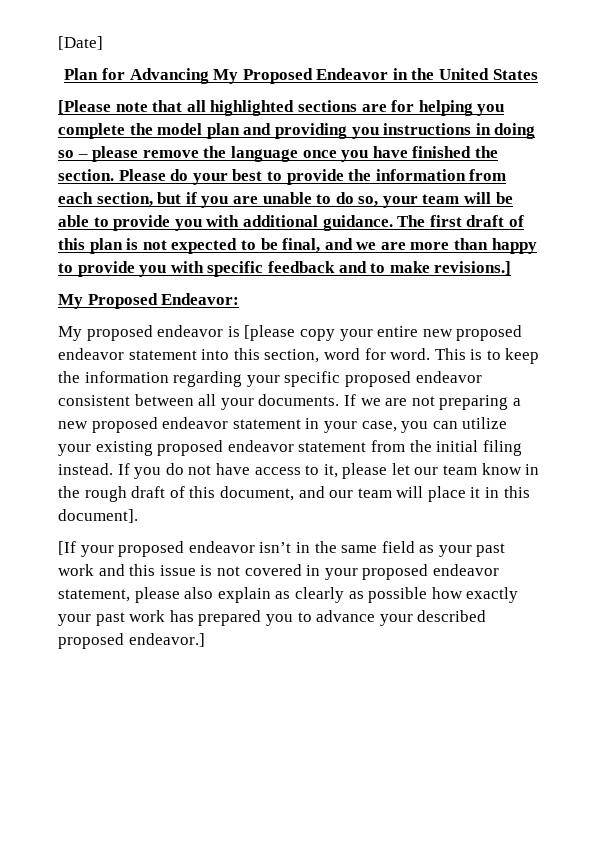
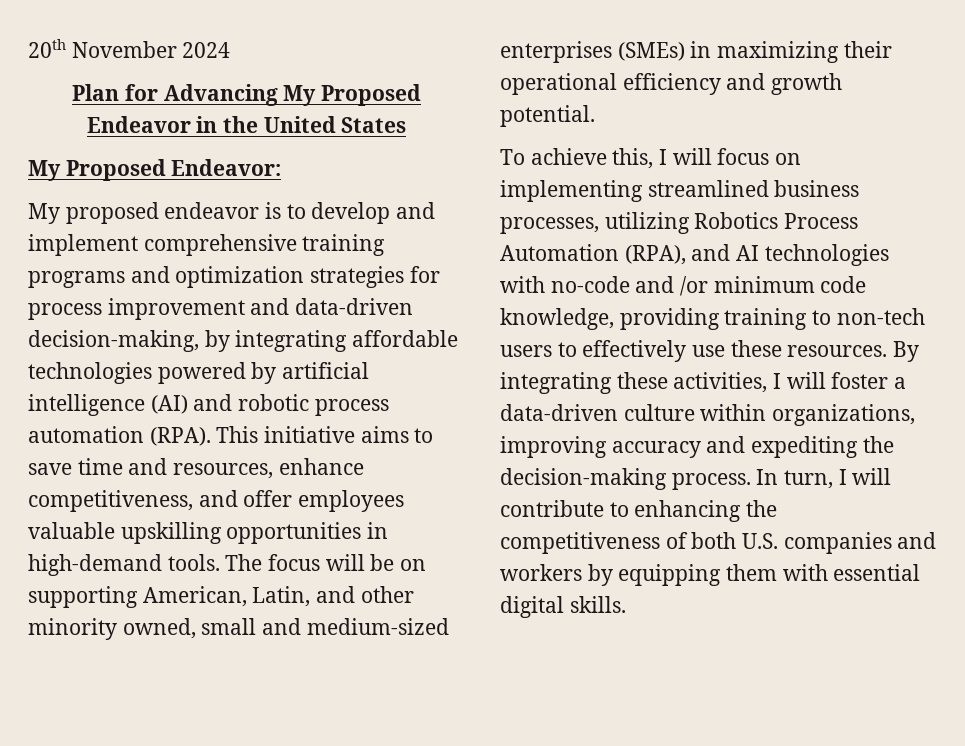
- [Date]
+ 20th November 2024
- [Please note that all highlighted sections are for helping you complete the model plan and providing you instructions in doing so – please remove the language once you have finished the section. Please do your best to provide the information from each section, but if you are unable to do so, your team will be able to provide you with additional guidance. The first draft of this plan is not expected to be final, and we are more than happy to provide you with specific feedback and to make revisions.]
- My proposed endeavor is [please copy your entire new proposed endeavor statement into this section, word for word. This is to keep the information regarding your specific proposed endeavor consistent between all your documents. If we are not preparing a new proposed endeavor statement in your case, you can utilize your existing proposed endeavor statement from the initial filing instead. If you do not have access to it, please let our team know in the rough draft of this document, and our team will place it in this document].
- [If your proposed endeavor isn’t in the same field as your past work and this issue is not covered in your proposed endeavor statement, please also explain as clearly as possible how exactly your past work has prepared you to advance your described proposed endeavor.]
+ My proposed endeavor is to develop and implement comprehensive training programs and optimization strategies for process improvement and data-driven decision-making, by integrating affordable technologies powered by artificial intelligence (AI) and robotic process automation (RPA). This initiative aims to save time and resources, enhance competitiveness, and offer employees valuable upskilling opportunities in high-demand tools. The focus will be on supporting American, Latin, and other minority owned, small and medium-sized enterprises (SMEs) in maximizing their operational efficiency and growth potential.
+ To achieve this, I will focus on implementing streamlined business processes, utilizing Robotics Process Automation (RPA), and AI technologies with no-code and /or minimum code knowledge, providing training to non-tech users to effectively use these resources. By integrating these activities, I will foster a data-driven culture within organizations, improving accuracy and expediting the decision-making process. In turn, I will contribute to enhancing the competitiveness of both U.S. companies and workers by equipping them with essential digital skills.

